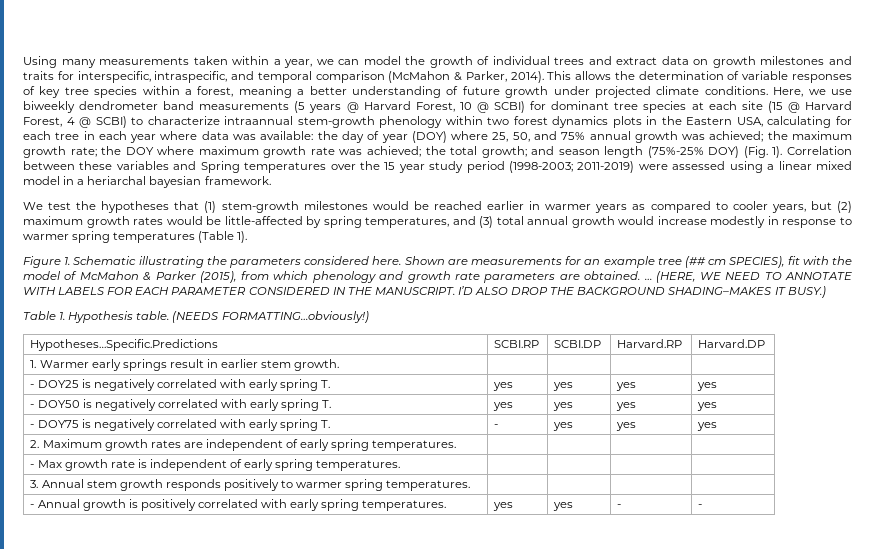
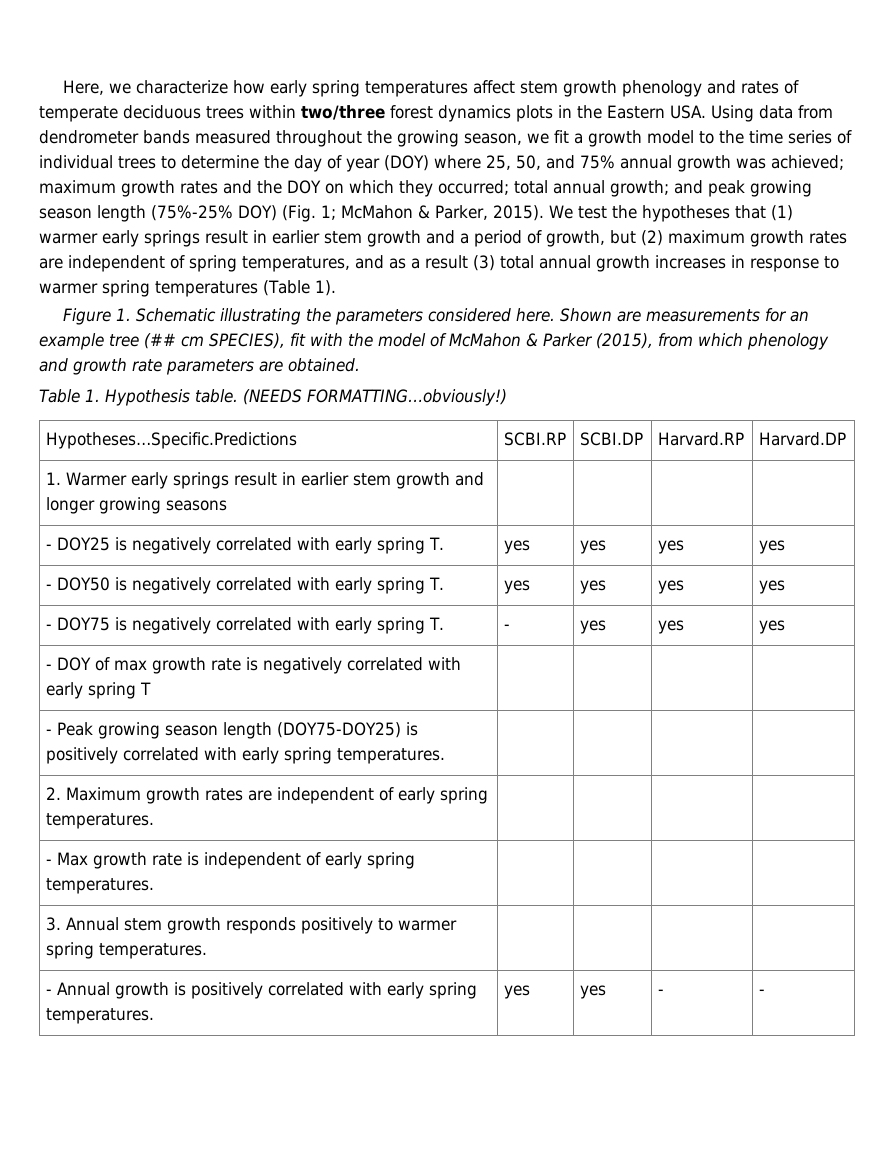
- Using many measurements taken within a year, we can model the growth of individual trees and extract data on growth milestones and traits for interspecific, intraspecific, and temporal comparison (McMahon & Parker, 2014). This allows the determination of variable responses of key tree species within a forest, meaning a better understanding of future growth under projected climate conditions. Here, we use biweekly dendrometer band measurements (5 years @ Harvard Forest, 10 @ SCBI) for dominant tree species at each site (15 @ Harvard Forest, 4 @ SCBI) to characterize intraannual stem-growth phenology within two forest dynamics plots in the Eastern USA, calculating for each tree in each year where data was available: the day of year (DOY) where 25, 50, and 75% annual growth was achieved; the maximum growth rate; the DOY where maximum growth rate was achieved; the total growth; and season length (75%-25% DOY) (Fig. 1). Correlation between these variables and Spring temperatures over the 15 year study period (1998-2003; 2011-2019) were assessed using a linear mixed model in a heriarchal bayesian framework.
- We test the hypotheses that (1) stem-growth milestones would be reached earlier in warmer years as compared to cooler years, but (2) maximum growth rates would be little-affected by spring temperatures, and (3) total annual growth would increase modestly in response to warmer spring temperatures (Table 1).
+ Here, we characterize how early spring temperatures affect stem growth phenology and rates of temperate deciduous trees within two/three forest dynamics plots in the Eastern USA. Using data from dendrometer bands measured throughout the growing season, we fit a growth model to the time series of individual trees to determine the day of year (DOY) where 25, 50, and 75% annual growth was achieved; maximum growth rates and the DOY on which they occurred; total annual growth; and peak growing season length (75%-25% DOY) (Fig. 1; McMahon & Parker, 2015). We test the hypotheses that (1) warmer early springs result in earlier stem growth and a period of growth, but (2) maximum growth rates are independent of spring temperatures, and as a result (3) total annual growth increases in response to warmer spring temperatures (Table 1).
- … (HERE, WE NEED TO ANNOTATE WITH LABELS FOR EACH PARAMETER CONSIDERED IN THE MANUSCRIPT. I’D ALSO DROP THE BACKGROUND SHADING–MAKES IT BUSY.)
- 1. Warmer early springs result in earlier stem growth. | | | |
+ 1. Warmer early springs result in earlier stem growth and longer growing seasons | | | |
+ - DOY of max growth rate is negatively correlated with early spring T | | | |
+ - Peak growing season length (DOY75-DOY25) is positively correlated with early spring temperatures. | | | |

